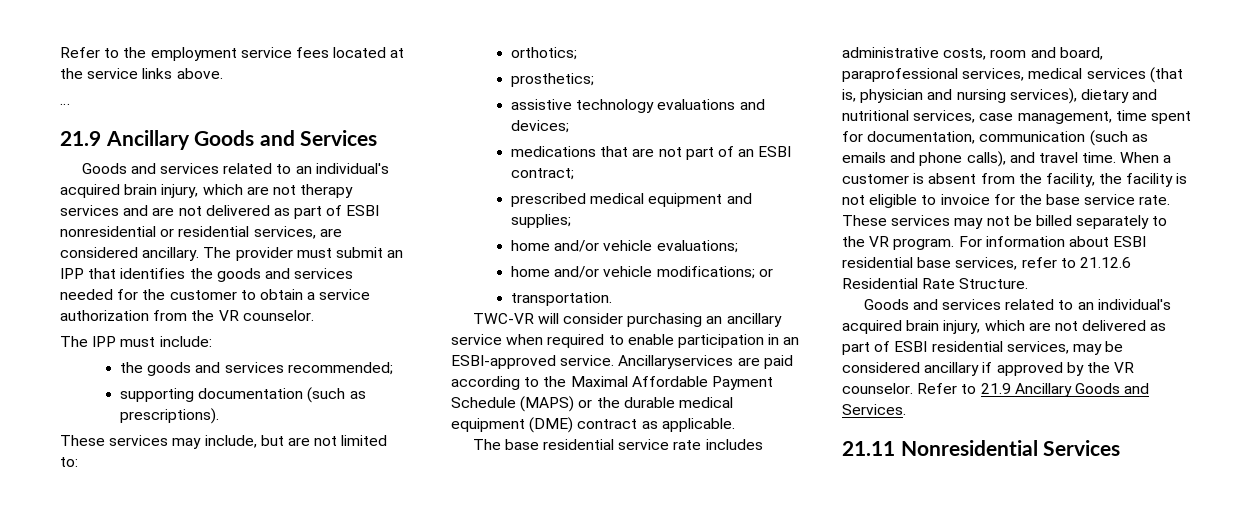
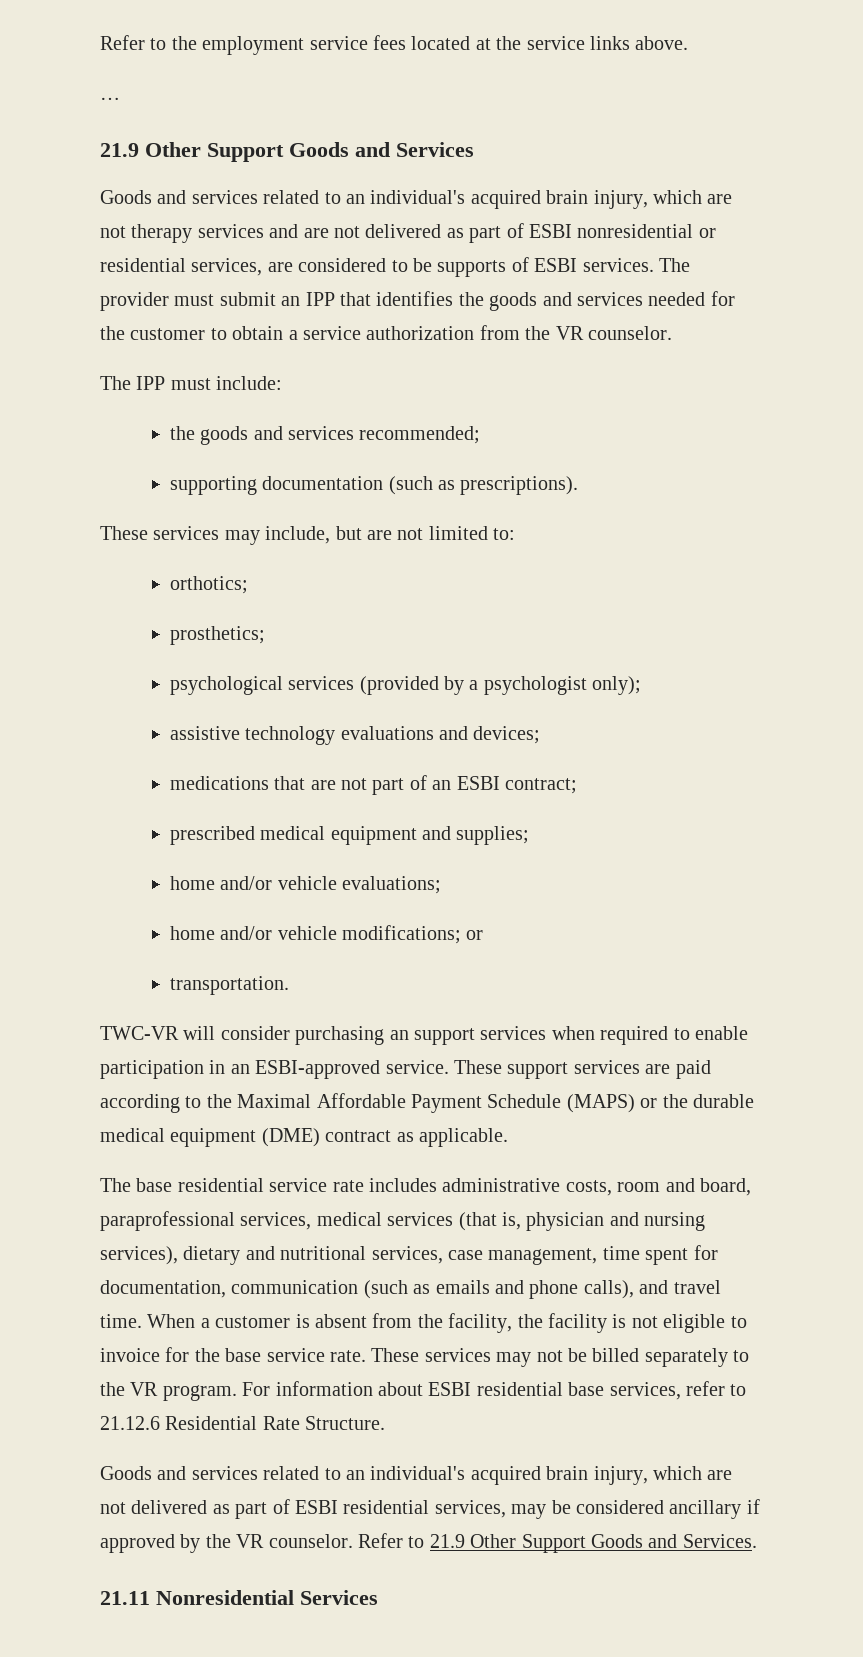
- 21.9 Ancillary Goods and Services
+ 21.9 Other Support Goods and Services
- Goods and services related to an individual's acquired brain injury, which are not therapy services and are not delivered as part of ESBI nonresidential or residential services, are considered ancillary.
+ Goods and services related to an individual's acquired brain injury, which are not therapy services and are not delivered as part of ESBI nonresidential or residential services, are considered to be supports of ESBI services.
+ psychological services (provided by a psychologist only);
- TWC-VR will consider purchasing an ancillary service when required to enable participation in an ESBI-approved service.
+ TWC-VR will consider purchasing an support services when required to enable participation in an ESBI-approved service.
- Ancillaryservices are paid according to the Maximal Affordable Payment Schedule (MAPS) or the durable medical equipment (DME) contract as applicable.
+ These support services are paid according to the Maximal Affordable Payment Schedule (MAPS) or the durable medical equipment (DME) contract as applicable.
- Refer to 21.9 Ancillary Goods and Services.
+ Refer to 21.9 Other Support Goods and Services.

